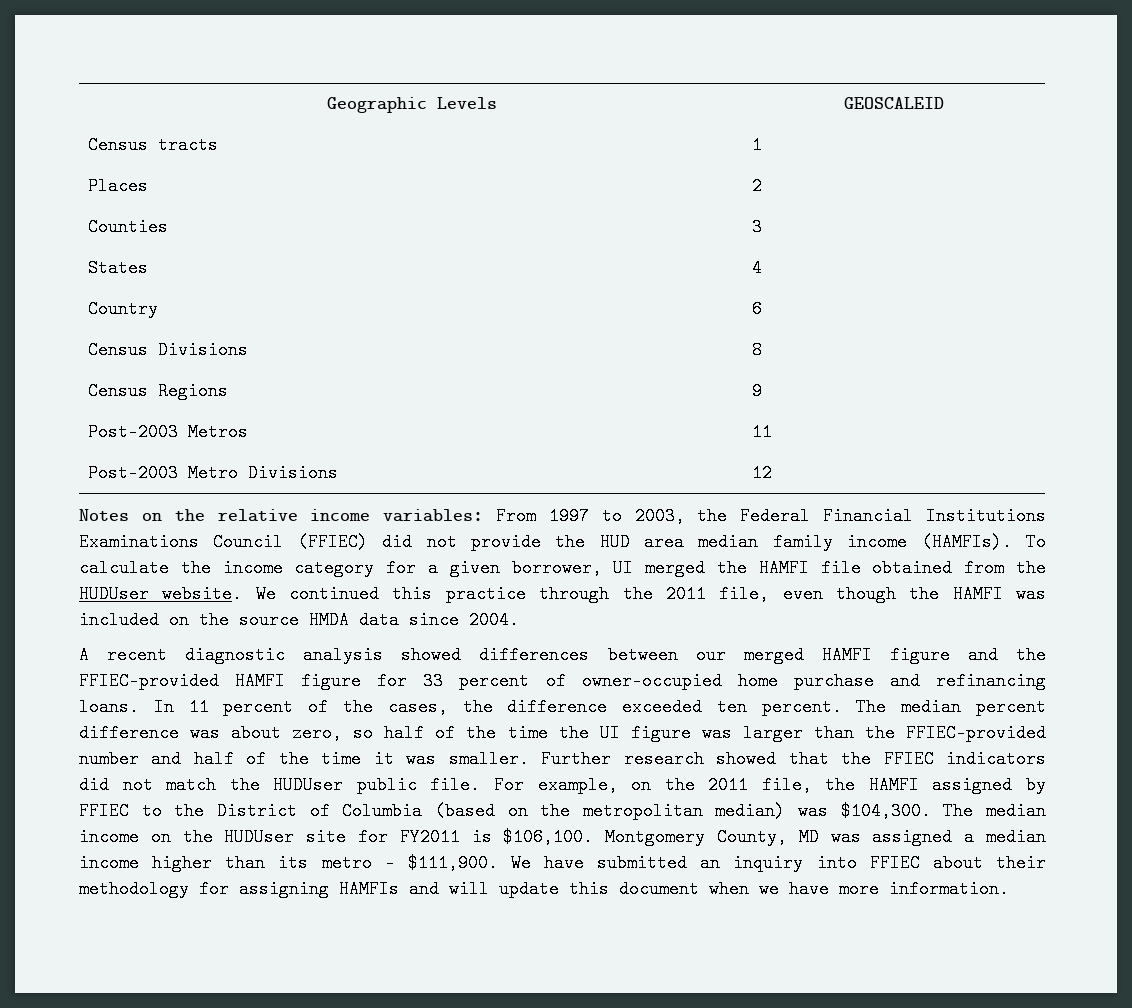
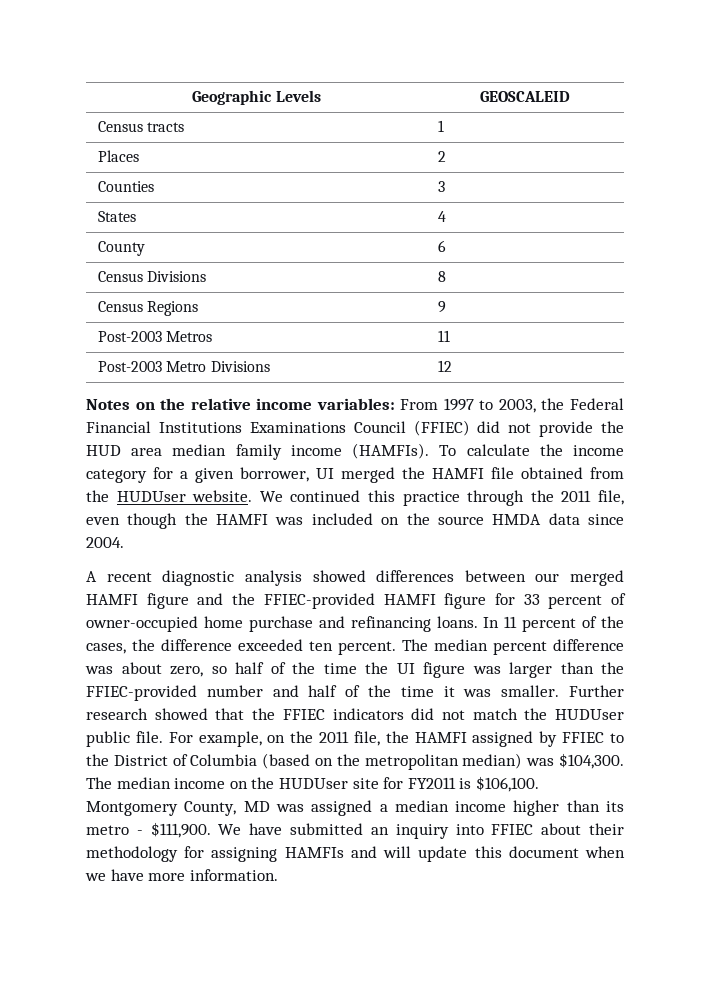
- Country | 6
+ County | 6

